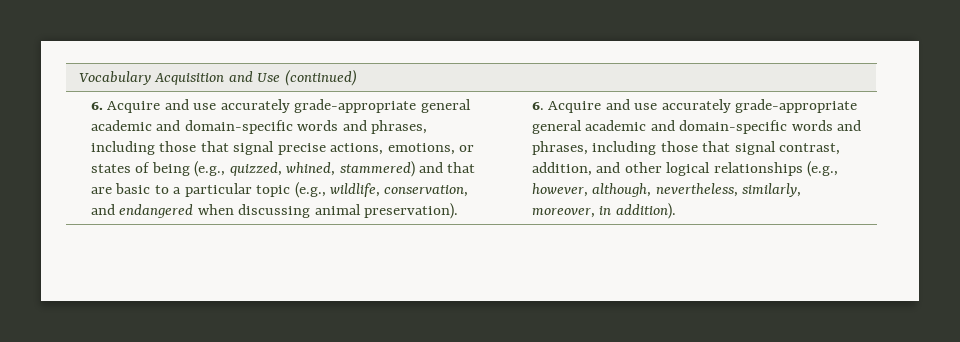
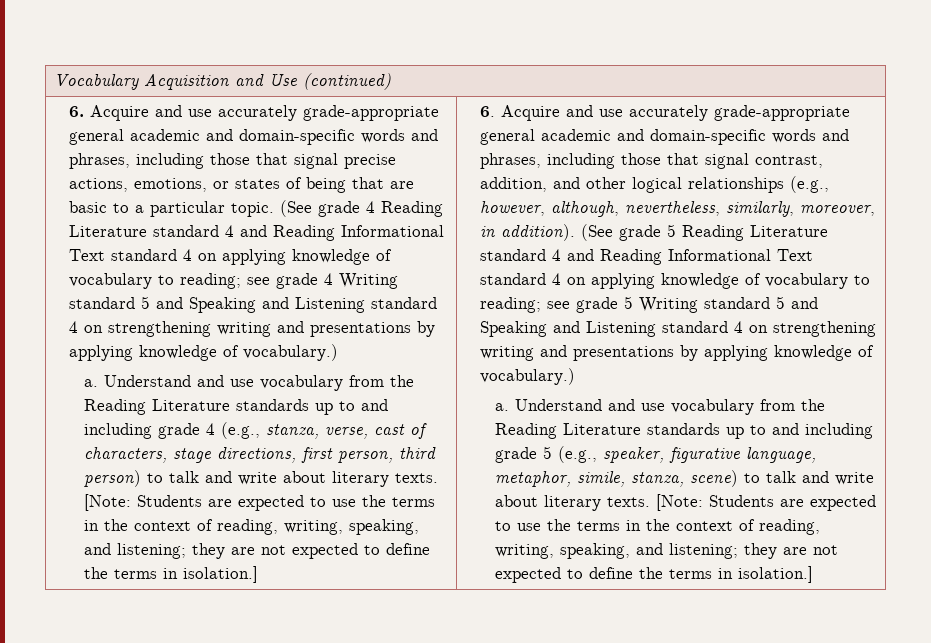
- 6. Acquire and use accurately grade-appropriate general academic and domain-specific words and phrases, including those that signal precise actions, emotions, or states of being (e.g., quizzed, whined, stammered) and that are basic to a particular topic (e.g., wildlife, conservation, and endangered when discussing animal preservation).
+ 6. Acquire and use accurately grade-appropriate general academic and domain-specific words and phrases, including those that signal precise actions, emotions, or states of being that are basic to a particular topic. (See grade 4 Reading Literature standard 4 and Reading Informational Text standard 4 on applying knowledge of vocabulary to reading; see grade 4 Writing standard 5 and Speaking and Listening standard 4 on strengthening writing and presentations by applying knowledge of vocabulary.)
+ a. Understand and use vocabulary from the Reading Literature standards up to and including grade 4 (e.g., stanza, verse, cast of characters, stage directions, first person, third person) to talk and write about literary texts. [Note: Students are expected to use the terms in the context of reading, writing, speaking, and listening; they are not expected to define the terms in isolation.]
+ (See grade 5 Reading Literature standard 4 and Reading Informational Text standard 4 on applying knowledge of vocabulary to reading; see grade 5 Writing standard 5 and Speaking and Listening standard 4 on strengthening writing and presentations by applying knowledge of vocabulary.)
+ a. Understand and use vocabulary from the Reading Literature standards up to and including grade 5 (e.g., speaker, figurative language, metaphor, simile, stanza, scene) to talk and write about literary texts. [Note: Students are expected to use the terms in the context of reading, writing, speaking, and listening; they are not expected to define the terms in isolation.]

